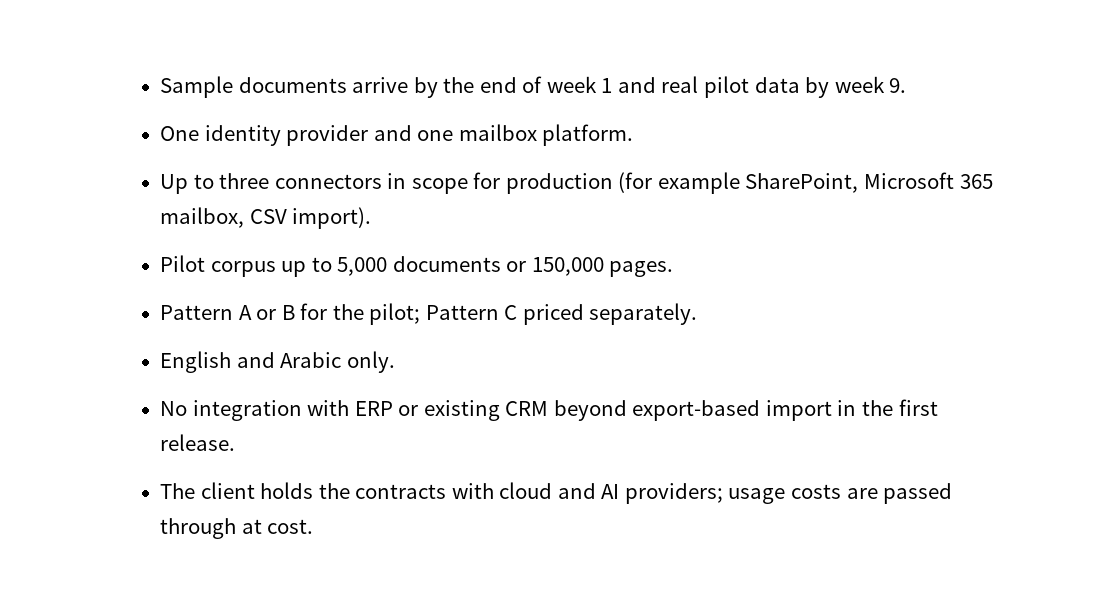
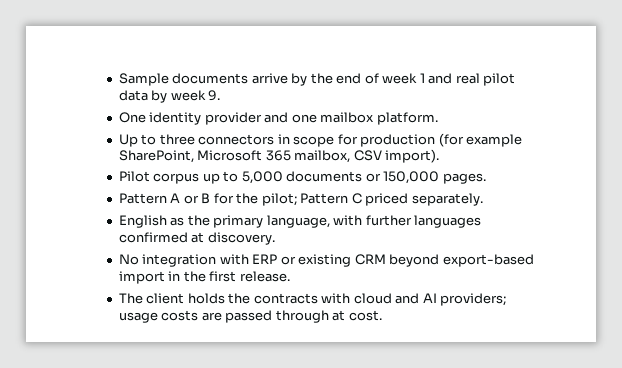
- English and Arabic only.
+ English as the primary language, with further languages confirmed at discovery.

